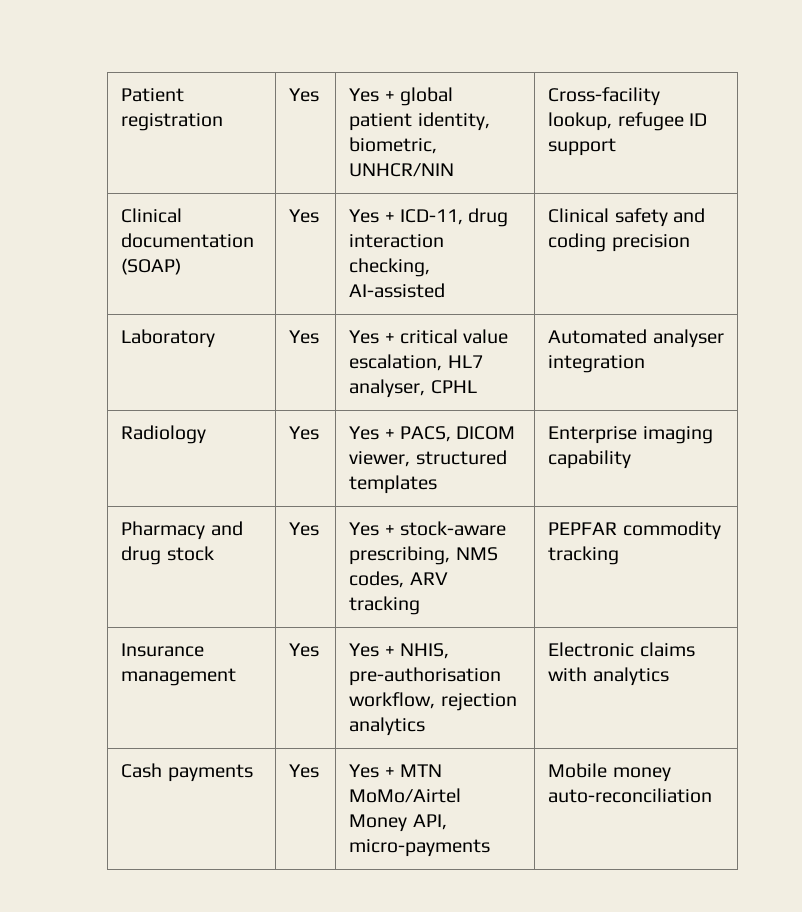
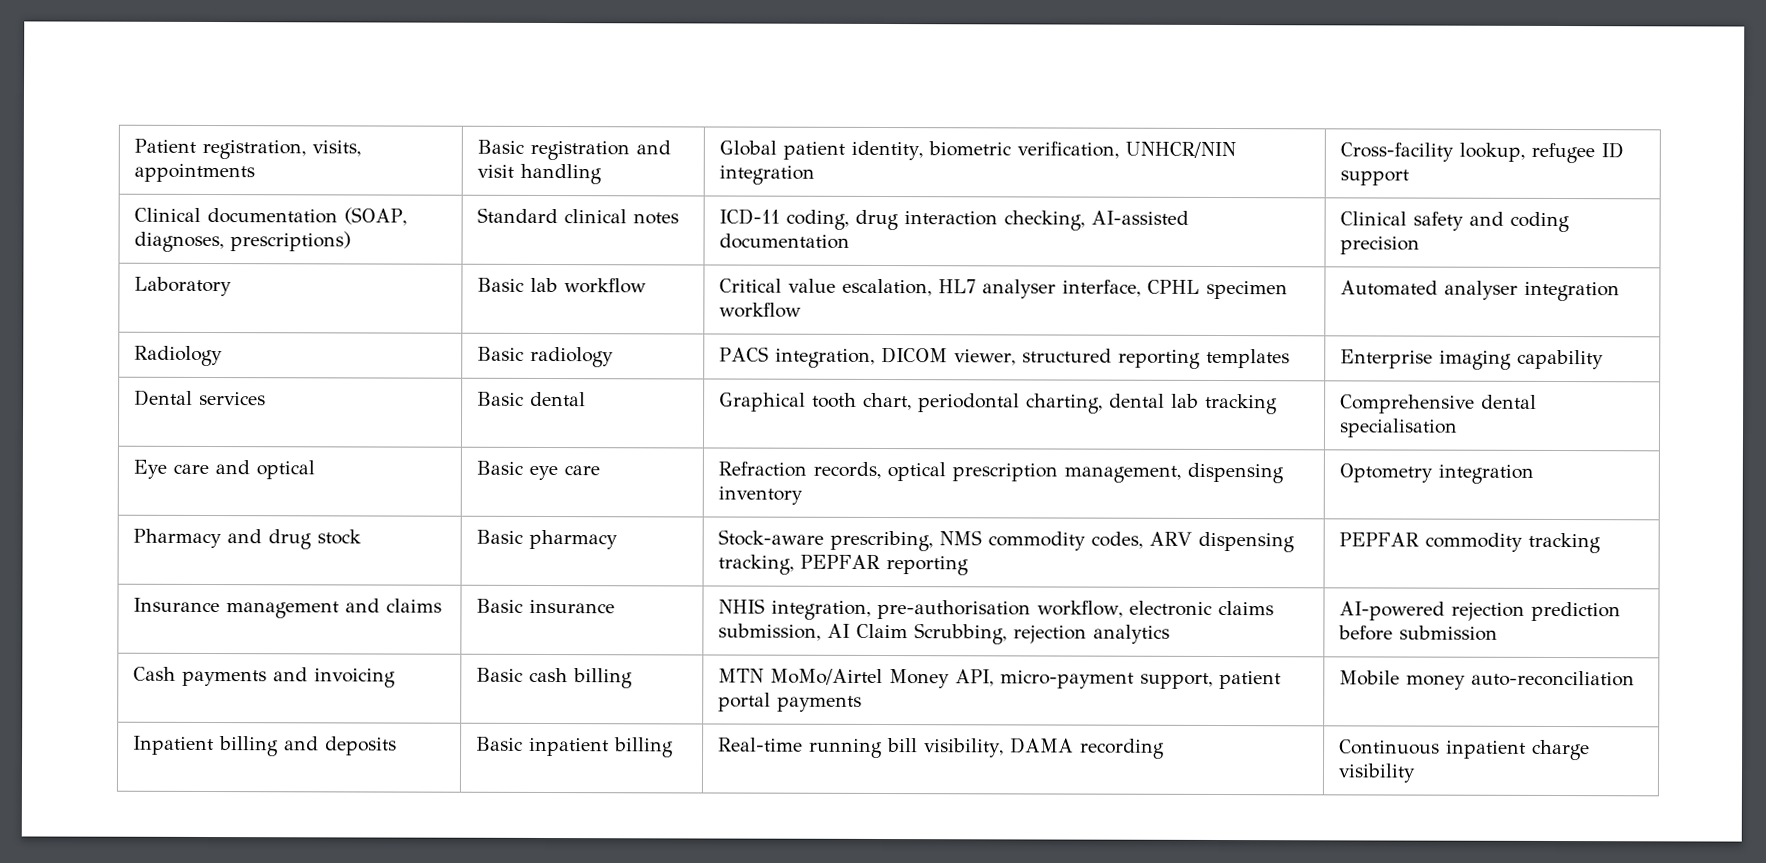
- Patient registration | Yes | Yes + global patient identity, biometric, UNHCR/NIN | Cross-facility lookup, refugee ID support
+ Patient registration, visits, appointments | Basic registration and visit handling | Global patient identity, biometric verification, UNHCR/NIN integration | Cross-facility lookup, refugee ID support
- Clinical documentation (SOAP) | Yes | Yes + ICD-11, drug interaction checking, AI-assisted | Clinical safety and coding precision
+ Clinical documentation (SOAP, diagnoses, prescriptions) | Standard clinical notes | ICD-11 coding, drug interaction checking, AI-assisted documentation | Clinical safety and coding precision
- Laboratory | Yes | Yes + critical value escalation, HL7 analyser, CPHL | Automated analyser integration
+ Laboratory | Basic lab workflow | Critical value escalation, HL7 analyser interface, CPHL specimen workflow | Automated analyser integration
- Radiology | Yes | Yes + PACS, DICOM viewer, structured templates | Enterprise imaging capability
+ Radiology | Basic radiology | PACS integration, DICOM viewer, structured reporting templates | Enterprise imaging capability
+ Dental services | Basic dental | Graphical tooth chart, periodontal charting, dental lab tracking | Comprehensive dental specialisation
+ Eye care and optical | Basic eye care | Refraction records, optical prescription management, dispensing inventory | Optometry integration
- Pharmacy and drug stock | Yes | Yes + stock-aware prescribing, NMS codes, ARV tracking | PEPFAR commodity tracking
+ Pharmacy and drug stock | Basic pharmacy | Stock-aware prescribing, NMS commodity codes, ARV dispensing tracking, PEPFAR reporting | PEPFAR commodity tracking
- Insurance management | Yes | Yes + NHIS, pre-authorisation workflow, rejection analytics | Electronic claims with analytics
- Cash payments | Yes | Yes + MTN MoMo/Airtel Money API, micro-payments | Mobile money auto-reconciliation
+ Insurance management and claims | Basic insurance | NHIS integration, pre-authorisation workflow, electronic claims submission, AI Claim Scrubbing, rejection analytics | AI-powered rejection prediction before submission
+ Cash payments and invoicing | Basic cash billing | MTN MoMo/Airtel Money API, micro-payment support, patient portal payments | Mobile money auto-reconciliation
+ Inpatient billing and deposits | Basic inpatient billing | Real-time running bill visibility, DAMA recording | Continuous inpatient charge visibility

